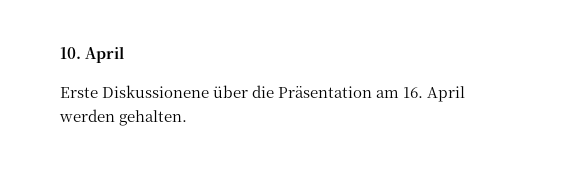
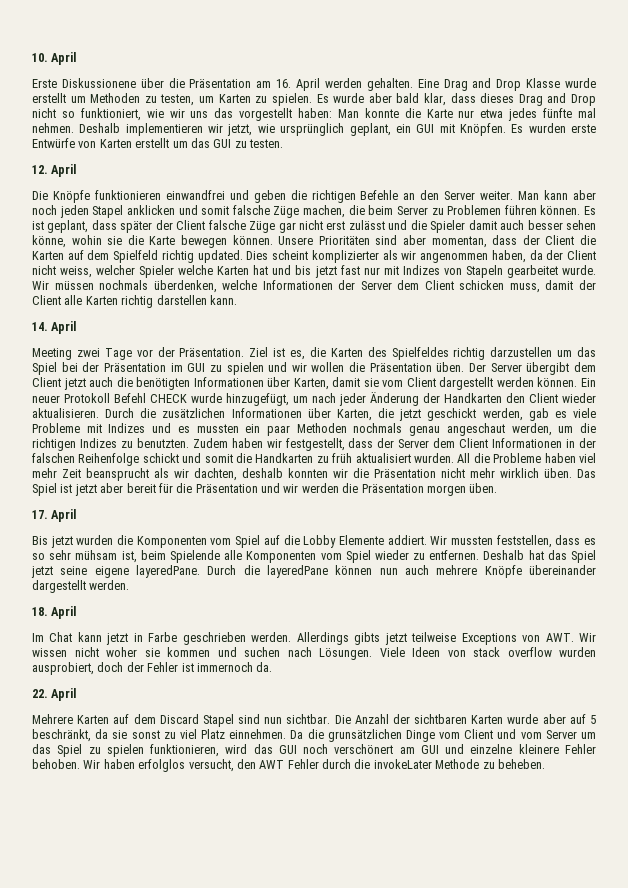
+ Eine Drag and Drop Klasse wurde erstellt um Methoden zu testen, um Karten zu spielen. Es wurde aber bald klar, dass dieses Drag and Drop nicht so funktioniert, wie wir uns das vorgestellt haben: Man konnte die Karte nur etwa jedes fünfte mal nehmen. Deshalb implementieren wir jetzt, wie ursprünglich geplant, ein GUI mit Knöpfen. Es wurden erste Entwürfe von Karten erstellt um das GUI zu testen.
+ 12. April
+ Die Knöpfe funktionieren einwandfrei und geben die richtigen Befehle an den Server weiter. Man kann aber noch jeden Stapel anklicken und somit falsche Züge machen, die beim Server zu Problemen führen können. Es ist geplant, dass später der Client falsche Züge gar nicht erst zulässt und die Spieler damit auch besser sehen könne, wohin sie die Karte bewegen können. Unsere Prioritäten sind aber momentan, dass der Client die Karten auf dem Spielfeld richtig updated. Dies scheint komplizierter als wir angenommen haben, da der Client nicht weiss, welcher Spieler welche Karten hat und bis jetzt fast nur mit Indizes von Stapeln gearbeitet wurde. Wir müssen nochmals überdenken, welche Informationen der Server dem Client schicken muss, damit der Client alle Karten richtig darstellen kann.
+ 14. April
+ Meeting zwei Tage vor der Präsentation. Ziel ist es, die Karten des Spielfeldes richtig darzustellen um das Spiel bei der Präsentation im GUI zu spielen und wir wollen die Präsentation üben. Der Server übergibt dem Client jetzt auch die benötigten Informationen über Karten, damit sie vom Client dargestellt werden können. Ein neuer Protokoll Befehl CHECK wurde hinzugefügt, um nach jeder Änderung der Handkarten den Client wieder aktualisieren. Durch die zusätzlichen Informationen über Karten, die jetzt geschickt werden, gab es viele Probleme mit Indizes und es mussten ein paar Methoden nochmals genau angeschaut werden, um die richtigen Indizes zu benutzten. Zudem haben wir festgestellt, dass der Server dem Client Informationen in der falschen Reihenfolge schickt und somit die Handkarten zu früh aktualisiert wurden. All die Probleme haben viel mehr Zeit beansprucht als wir dachten, deshalb konnten wir die Präsentation nicht mehr wirklich üben. Das Spiel ist jetzt aber bereit für die Präsentation und wir werden die Präsentation morgen üben.
+ 17. April
+ Bis jetzt wurden die Komponenten vom Spiel auf die Lobby Elemente addiert. Wir mussten feststellen, dass es so sehr mühsam ist, beim Spielende alle Komponenten vom Spiel wieder zu entfernen. Deshalb hat das Spiel jetzt seine eigene layeredPane. Durch die layeredPane können nun auch mehrere Knöpfe übereinander dargestellt werden.
+ 18. April
+ Im Chat kann jetzt in Farbe geschrieben werden. Allerdings gibts jetzt teilweise Exceptions von AWT. Wir wissen nicht woher sie kommen und suchen nach Lösungen. Viele Ideen von stack overflow wurden ausprobiert, doch der Fehler ist immernoch da.
+ 22. April
+ Mehrere Karten auf dem Discard Stapel sind nun sichtbar. Die Anzahl der sichtbaren Karten wurde aber auf 5 beschränkt, da sie sonst zu viel Platz einnehmen. Da die grunsätzlichen Dinge vom Client und vom Server um das Spiel zu spielen funktionieren, wird das GUI noch verschönert am GUI und einzelne kleinere Fehler behoben. Wir haben erfolglos versucht, den AWT Fehler durch die invokeLater Methode zu beheben.

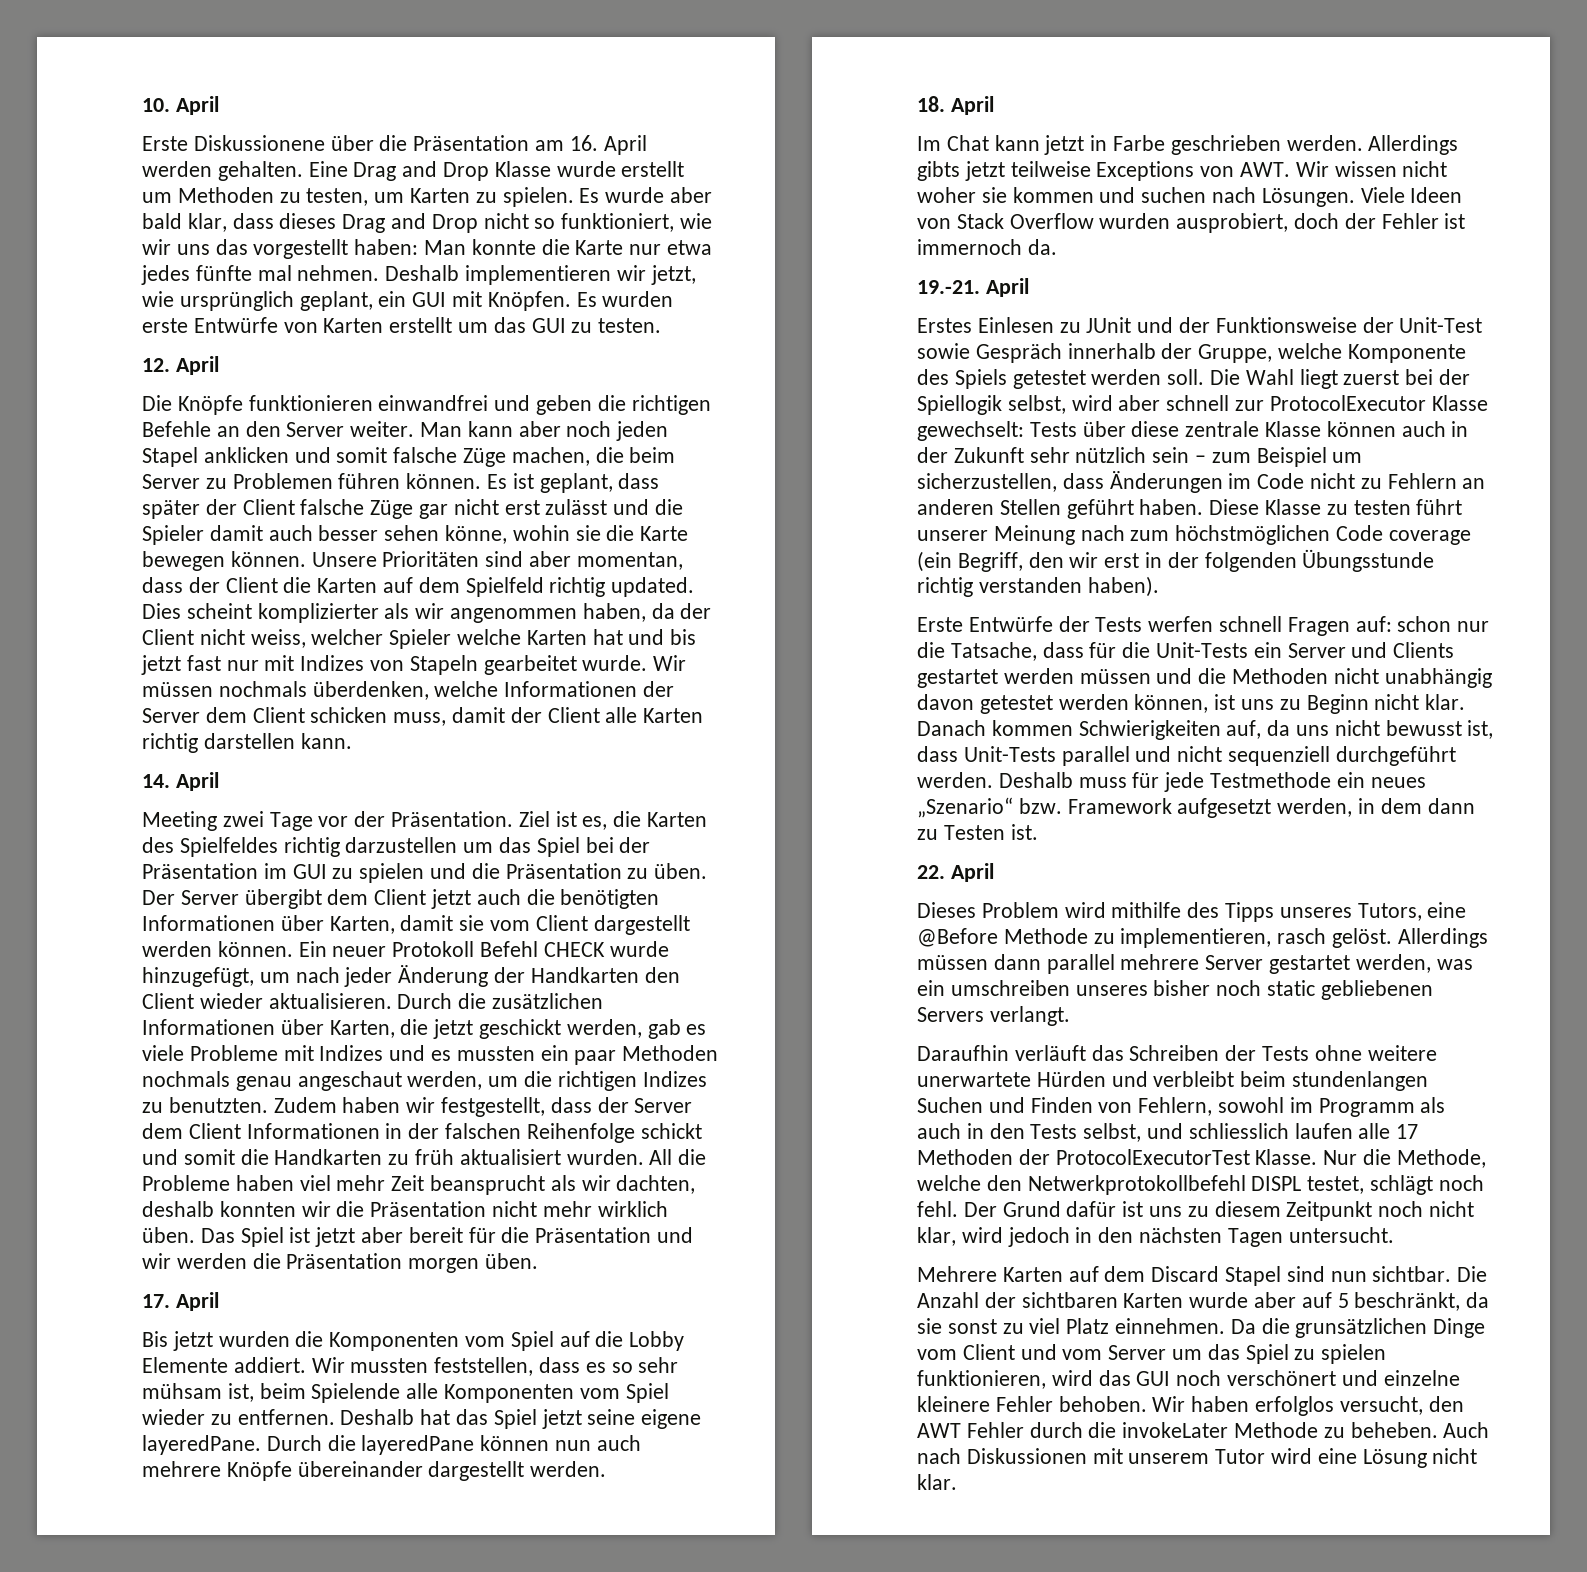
- Ziel ist es, die Karten des Spielfeldes richtig darzustellen um das Spiel bei der Präsentation im GUI zu spielen und wir wollen die Präsentation üben.
+ Ziel ist es, die Karten des Spielfeldes richtig darzustellen um das Spiel bei der Präsentation im GUI zu spielen und die Präsentation zu üben.
- Viele Ideen von stack overflow wurden ausprobiert, doch der Fehler ist immernoch da.
+ Viele Ideen von Stack Overflow wurden ausprobiert, doch der Fehler ist immernoch da.
+ 19.-21. April
+ Erstes Einlesen zu JUnit und der Funktionsweise der Unit-Test sowie Gespräch innerhalb der Gruppe, welche Komponente des Spiels getestet werden soll. Die Wahl liegt zuerst bei der Spiellogik selbst, wird aber schnell zur ProtocolExecutor Klasse gewechselt: Tests über diese zentrale Klasse können auch in der Zukunft sehr nützlich sein – zum Beispiel um sicherzustellen, dass Änderungen im Code nicht zu Fehlern an anderen Stellen geführt haben. Diese Klasse zu testen führt unserer Meinung nach zum höchstmöglichen Code coverage (ein Begriff, den wir erst in der folgenden Übungsstunde richtig verstanden haben).
+ Erste Entwürfe der Tests werfen schnell Fragen auf: schon nur die Tatsache, dass für die Unit-Tests ein Server und Clients gestartet werden müssen und die Methoden nicht unabhängig davon getestet werden können, ist uns zu Beginn nicht klar. Danach kommen Schwierigkeiten auf, da uns nicht bewusst ist, dass Unit-Tests parallel und nicht sequenziell durchgeführt werden. Deshalb muss für jede Testmethode ein neues „Szenario“ bzw. Framework aufgesetzt werden, in dem dann zu Testen ist.
  22. April
+ Dieses Problem wird mithilfe des Tipps unseres Tutors, eine @Before Methode zu implementieren, rasch gelöst. Allerdings müssen dann parallel mehrere Server gestartet werden, was ein umschreiben unseres bisher noch static gebliebenen Servers verlangt.
+ Daraufhin verläuft das Schreiben der Tests ohne weitere unerwartete Hürden und verbleibt beim stundenlangen Suchen und Finden von Fehlern, sowohl im Programm als auch in den Tests selbst, und schliesslich laufen alle 17 Methoden der ProtocolExecutorTest Klasse. Nur die Methode, welche den Netwerkprotokollbefehl DISPL testet, schlägt noch fehl. Der Grund dafür ist uns zu diesem Zeitpunkt noch nicht klar, wird jedoch in den nächsten Tagen untersucht.
- Da die grunsätzlichen Dinge vom Client und vom Server um das Spiel zu spielen funktionieren, wird das GUI noch verschönert am GUI und einzelne kleinere Fehler behoben.
+ Da die grunsätzlichen Dinge vom Client und vom Server um das Spiel zu spielen funktionieren, wird das GUI noch verschönert und einzelne kleinere Fehler behoben.
+ Auch nach Diskussionen mit unserem Tutor wird eine Lösung nicht klar.

